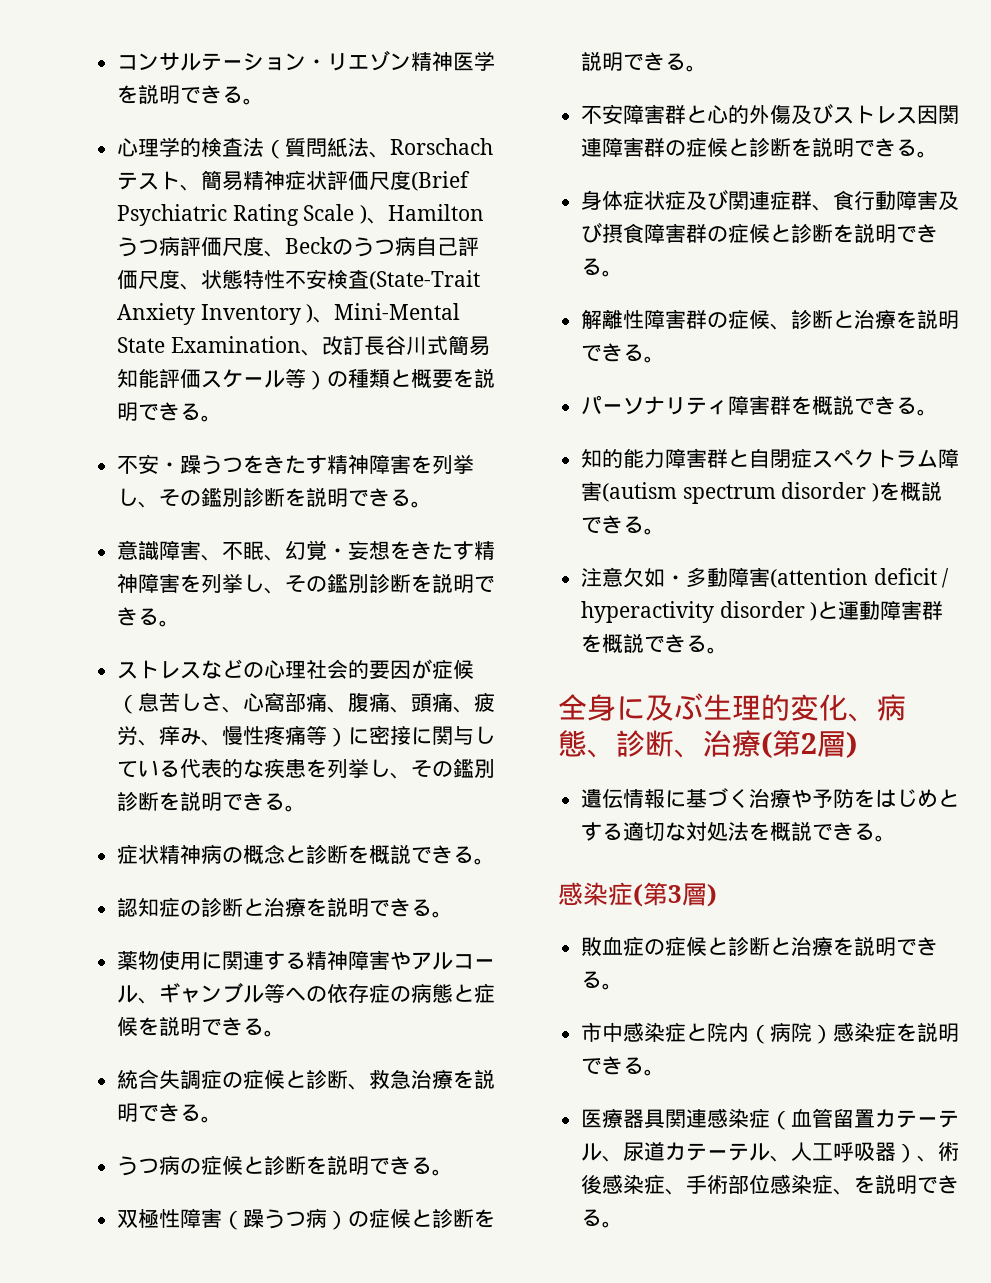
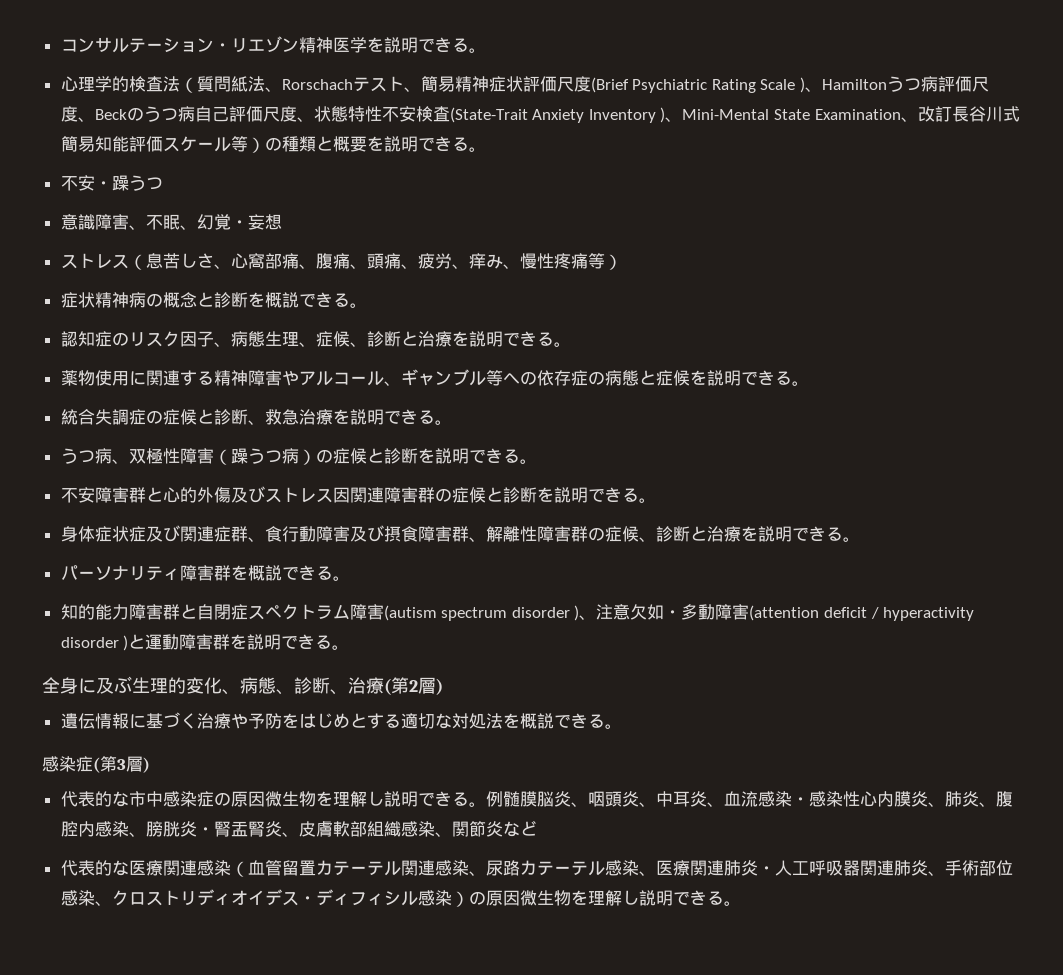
- 不安・躁うつをきたす精神障害を列挙し、その鑑別診断を説明できる。
+ 不安・躁うつ
- 意識障害、不眠、幻覚・妄想をきたす精神障害を列挙し、その鑑別診断を説明できる。
- ストレスなどの心理社会的要因が症候（息苦しさ、心窩部痛、腹痛、頭痛、疲労、痒み、慢性疼痛等）に密接に関与している代表的な疾患を列挙し、その鑑別診断を説明できる。
+ 意識障害、不眠、幻覚・妄想
+ ストレス（息苦しさ、心窩部痛、腹痛、頭痛、疲労、痒み、慢性疼痛等）
- 認知症の診断と治療を説明できる。
+ 認知症のリスク因子、病態生理、症候、診断と治療を説明できる。
- うつ病の症候と診断を説明できる。
- 双極性障害（躁うつ病）の症候と診断を説明できる。
+ うつ病、双極性障害（躁うつ病）の症候と診断を説明できる。
- 身体症状症及び関連症群、食行動障害及び摂食障害群の症候と診断を説明できる。
- 解離性障害群の症候、診断と治療を説明できる。
+ 身体症状症及び関連症群、食行動障害及び摂食障害群、解離性障害群の症候、診断と治療を説明できる。
- 知的能力障害群と自閉症スペクトラム障害(autism spectrum disorder )を概説できる。
- 注意欠如・多動障害(attention deficit / hyperactivity disorder )と運動障害群を概説できる。
+ 知的能力障害群と自閉症スペクトラム障害(autism spectrum disorder )、注意欠如・多動障害(attention deficit / hyperactivity disorder )と運動障害群を説明できる。
- 敗血症の症候と診断と治療を説明できる。
- 市中感染症と院内（病院）感染症を説明できる。
- 医療器具関連感染症（血管留置カテーテル、尿道カテーテル、人工呼吸器）、術後感染症、手術部位感染症、を説明できる。
+ 代表的な市中感染症の原因微生物を理解し説明できる。例髄膜脳炎、咽頭炎、中耳炎、血流感染・感染性心内膜炎、肺炎、腹腔内感染、膀胱炎・腎盂腎炎、皮膚軟部組織感染、関節炎など
+ 代表的な医療関連感染（血管留置カテーテル関連感染、尿路カテーテル感染、医療関連肺炎・人工呼吸器関連肺炎、手術部位感染、クロストリディオイデス・ディフィシル感染）の原因微生物を理解し説明できる。

